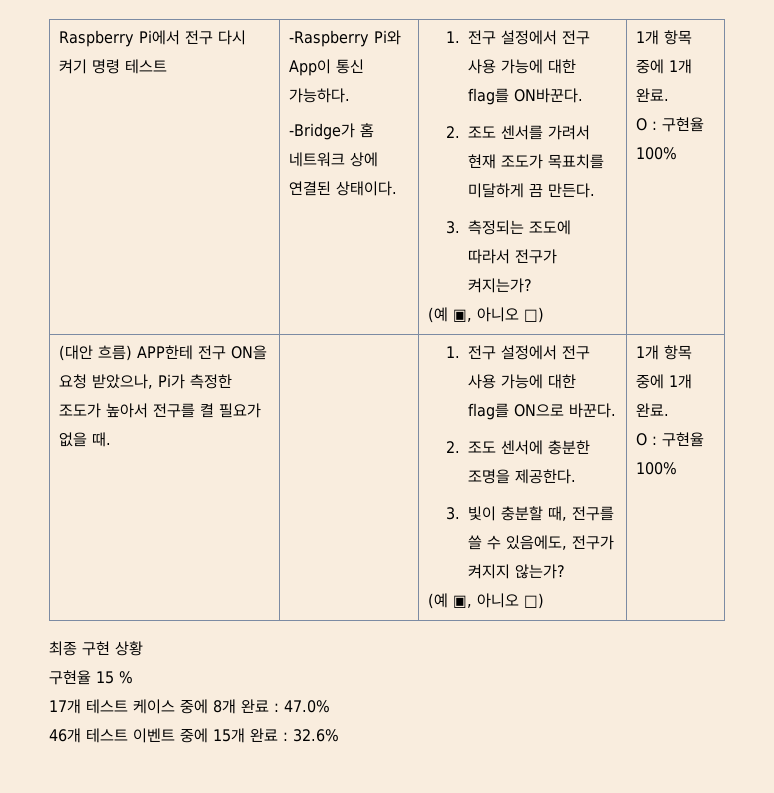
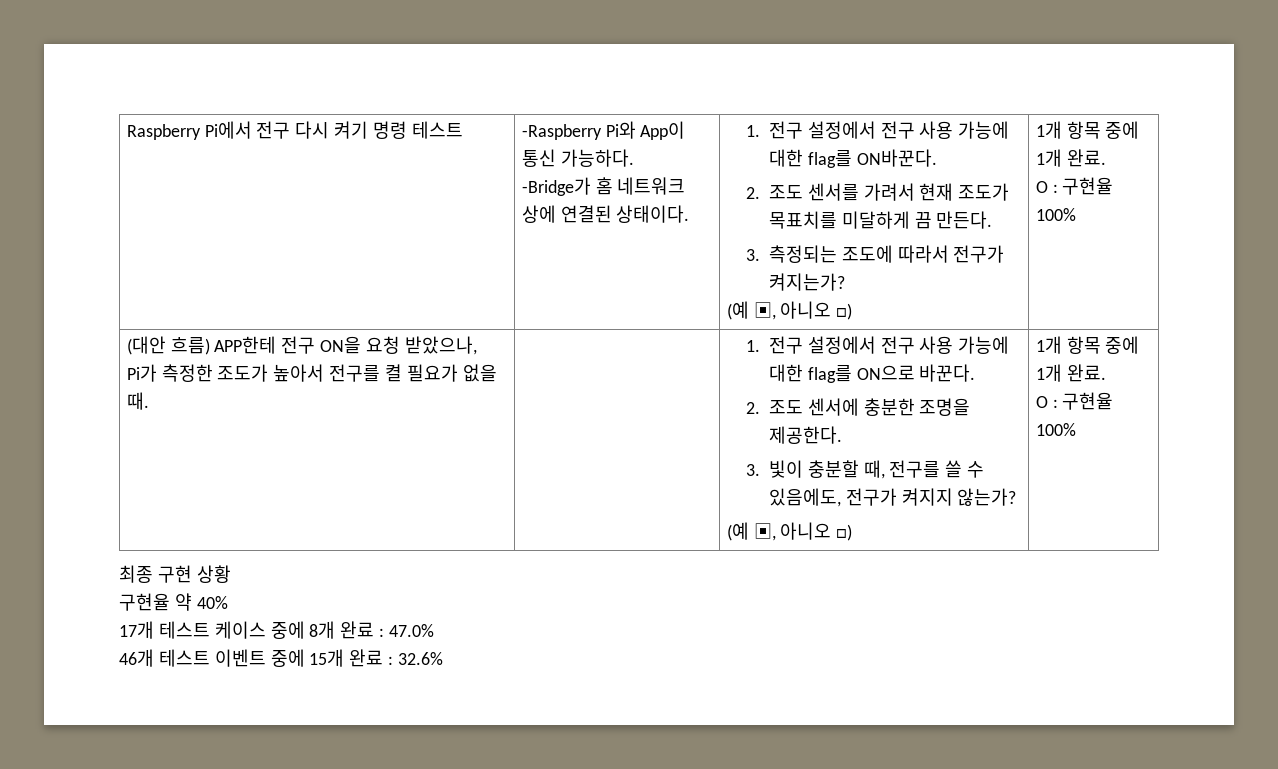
- 구현율 15 %
+ 구현율 약 40%

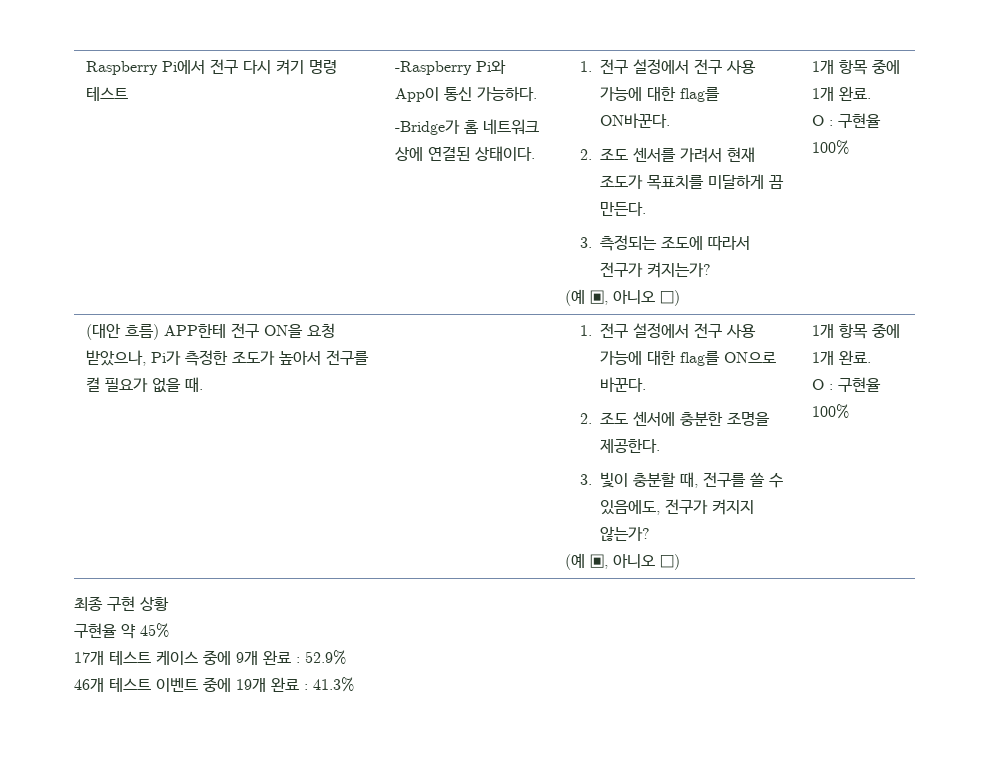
- 구현율 약 40%
+ 구현율 약 45%
- 17개 테스트 케이스 중에 8개 완료 : 47.0%
+ 17개 테스트 케이스 중에 9개 완료 : 52.9%
- 46개 테스트 이벤트 중에 15개 완료 : 32.6%
+ 46개 테스트 이벤트 중에 19개 완료 : 41.3%

